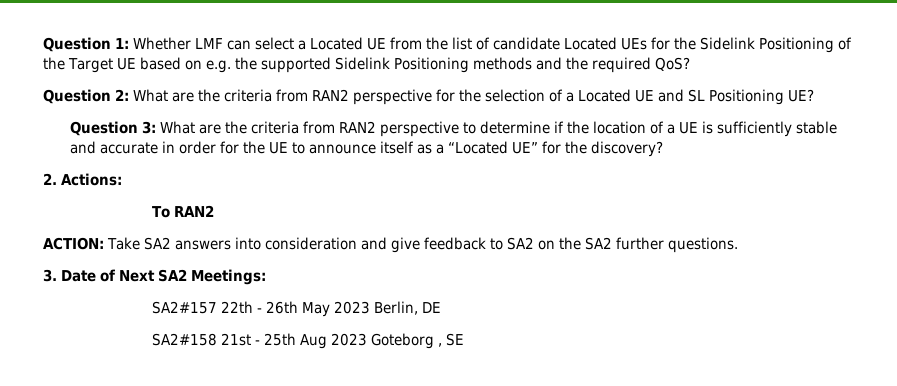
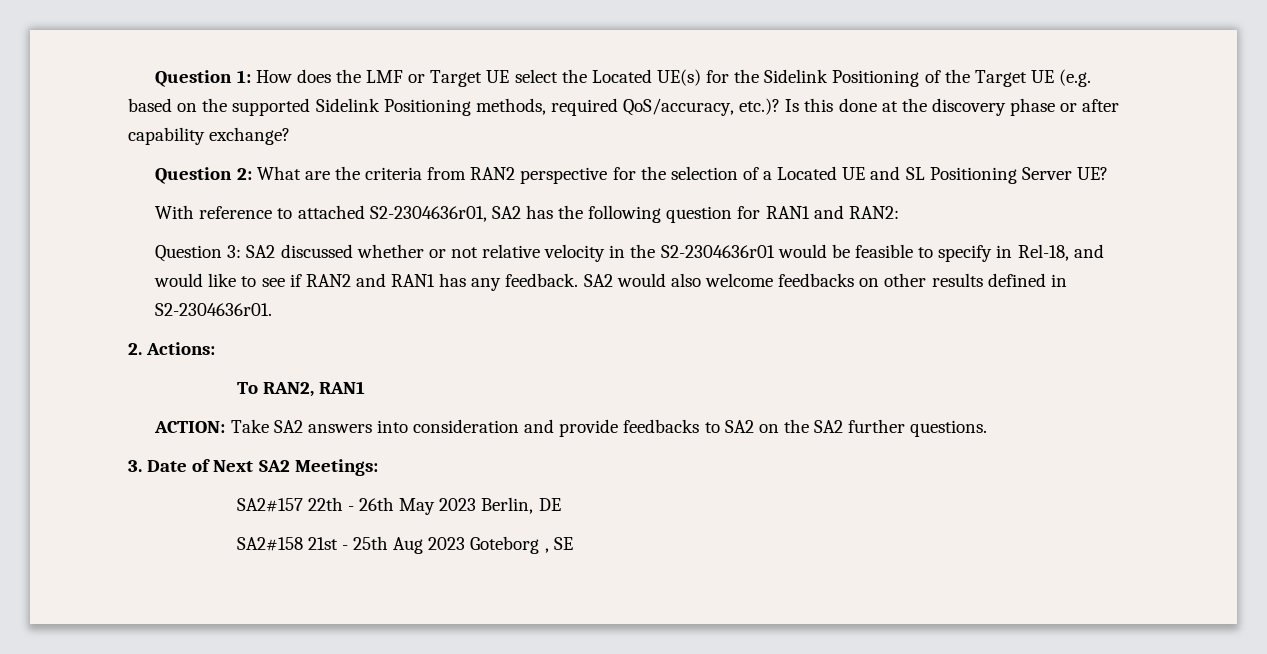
- Question 1: Whether LMF can select a Located UE from the list of candidate Located UEs for the Sidelink Positioning of the Target UE based on e.g. the supported Sidelink Positioning methods and the required QoS?
+ Question 1: How does the LMF or Target UE select the Located UE(s) for the Sidelink Positioning of the Target UE (e.g. based on the supported Sidelink Positioning methods, required QoS/accuracy, etc.)? Is this done at the discovery phase or after capability exchange?
- Question 2: What are the criteria from RAN2 perspective for the selection of a Located UE and SL Positioning UE?
+ Question 2: What are the criteria from RAN2 perspective for the selection of a Located UE and SL Positioning Server UE?
- Question 3: What are the criteria from RAN2 perspective to determine if the location of a UE is sufficiently stable and accurate in order for the UE to announce itself as a “Located UE” for the discovery?
+ With reference to attached S2-2304636r01, SA2 has the following question for RAN1 and RAN2:
+ Question 3: SA2 discussed whether or not relative velocity in the S2-2304636r01 would be feasible to specify in Rel-18, and would like to see if RAN2 and RAN1 has any feedback. SA2 would also welcome feedbacks on other results defined in S2-2304636r01.
- To RAN2
+ To RAN2, RAN1
- ACTION: Take SA2 answers into consideration and give feedback to SA2 on the SA2 further questions.
+ ACTION: Take SA2 answers into consideration and provide feedbacks to SA2 on the SA2 further questions.

